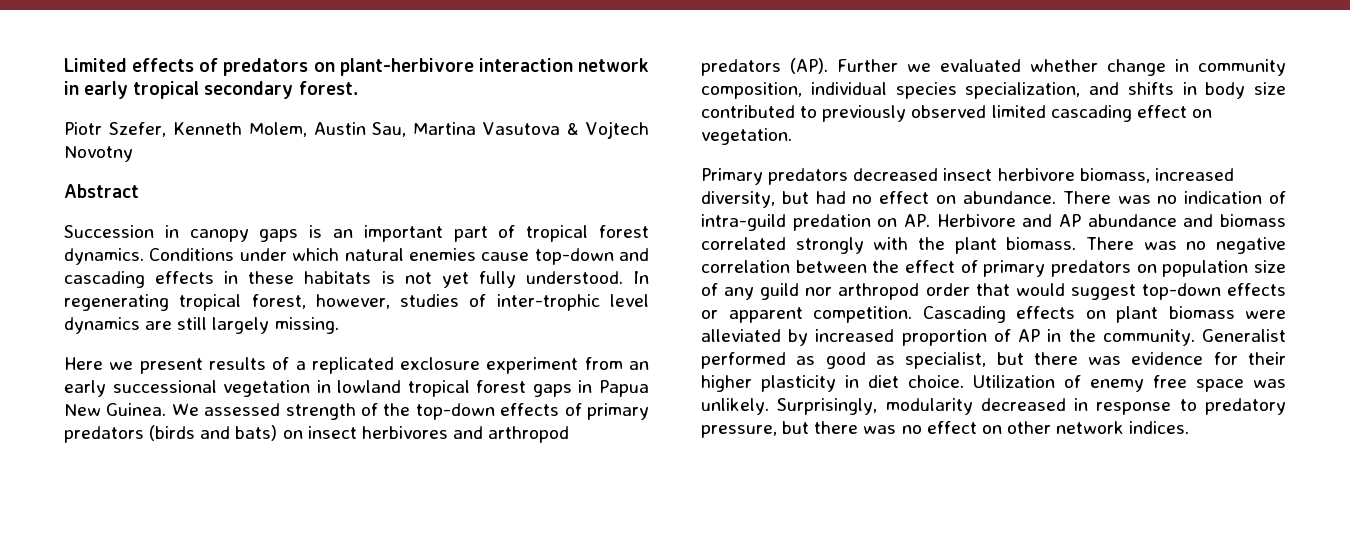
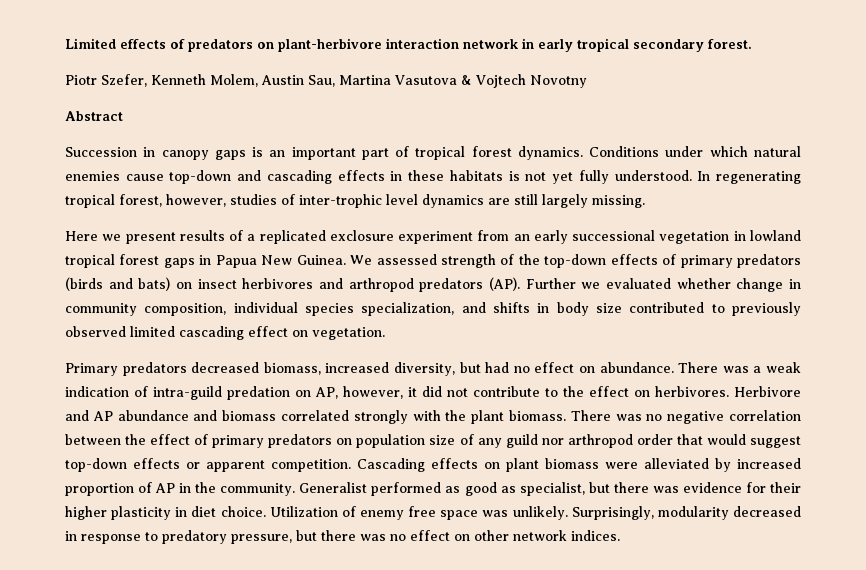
- Primary predators decreased insect herbivore biomass, increased diversity, but had no effect on abundance.
+ Primary predators decreased biomass, increased diversity, but had no effect on abundance.
- There was no indication of intra-guild predation on AP. Herbivore and AP abundance and biomass correlated strongly with the plant biomass.
+ There was a weak indication of intra-guild predation on AP, however, it did not contribute to the effect on herbivores. Herbivore and AP abundance and biomass correlated strongly with the plant biomass.

